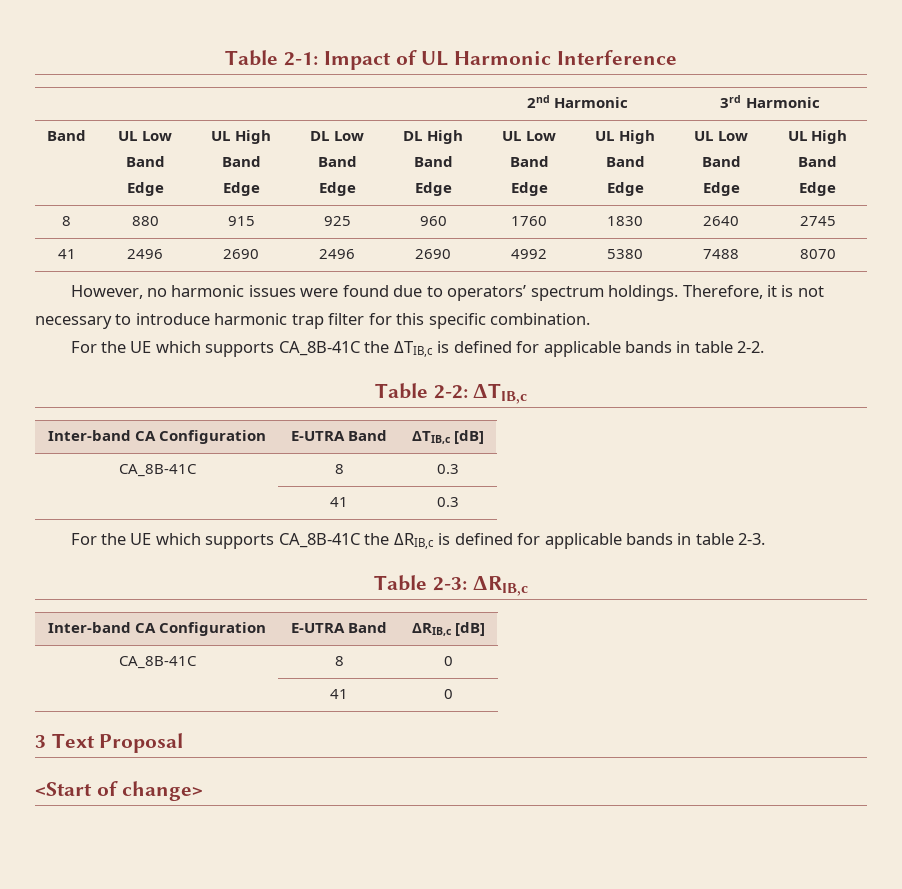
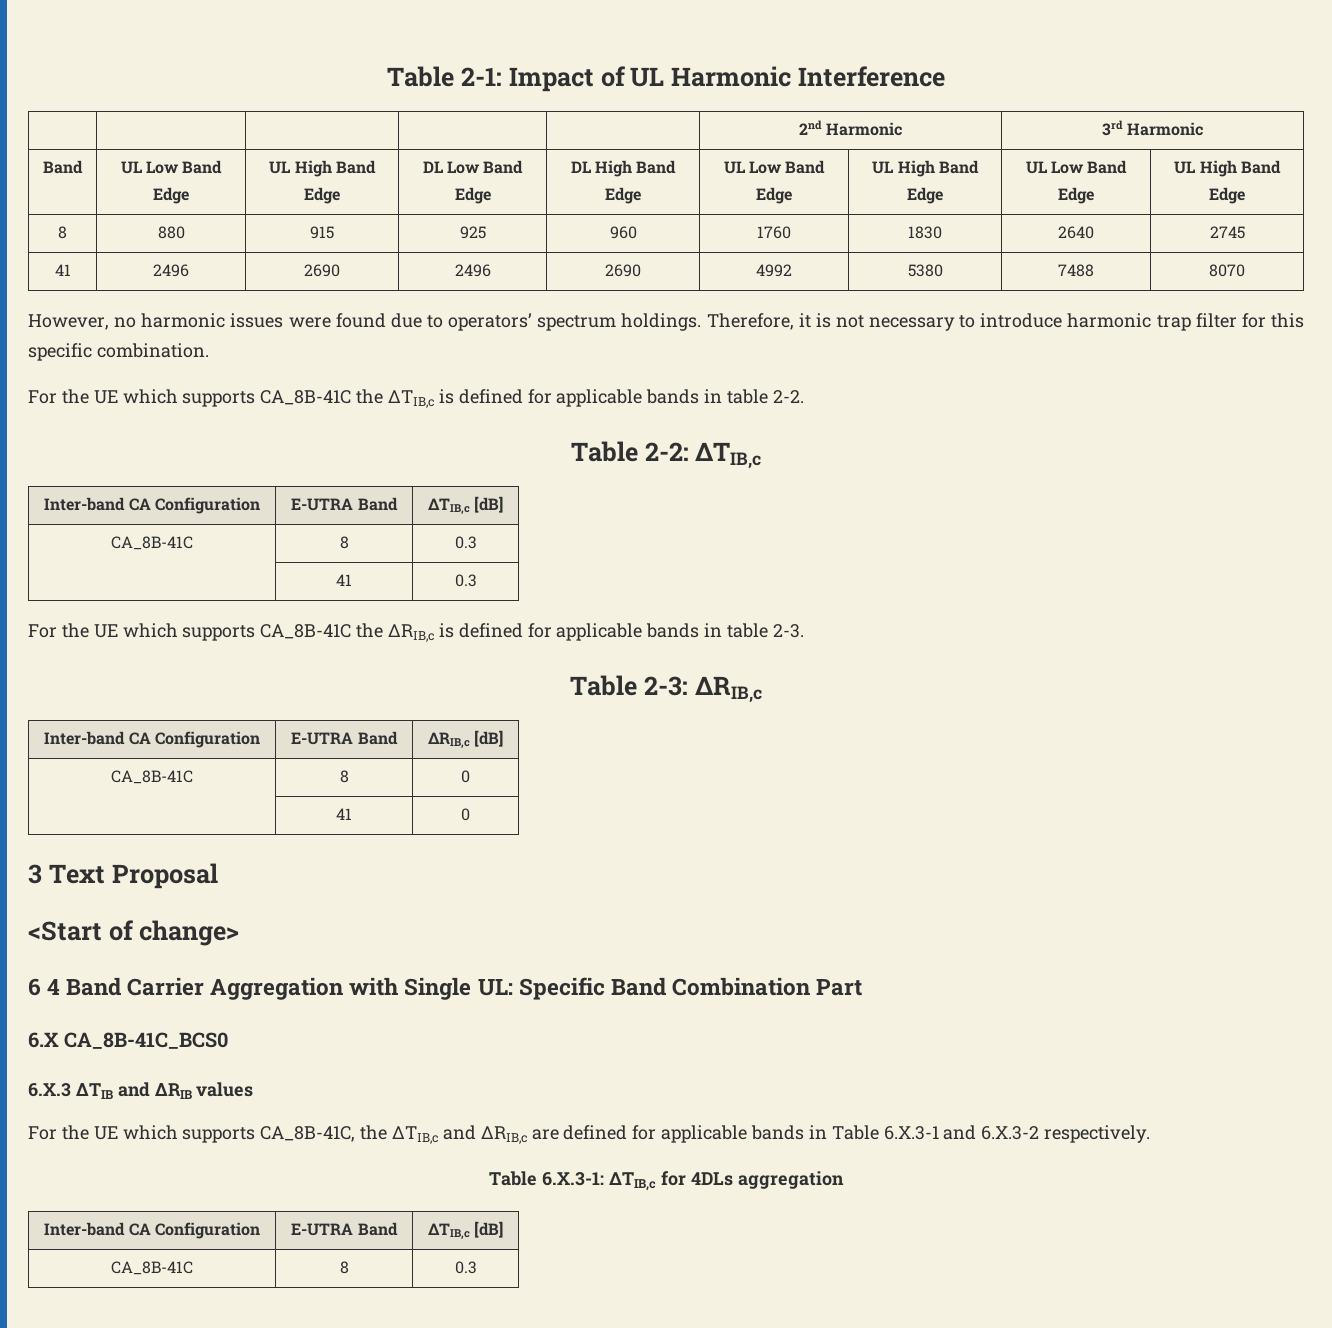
+ 6 4 Band Carrier Aggregation with Single UL: Specific Band Combination Part
+ 6.X CA_8B-41C_BCS0
+ 6.X.3 ∆TIB and ∆RIB values
+ For the UE which supports CA_8B-41C, the ΔTIB,c and ΔRIB,c are defined for applicable bands in Table 6.X.3-1 and 6.X.3-2 respectively.
+ Table 6.X.3-1: ΔTIB,c for 4DLs aggregation
+ Inter-band CA Configuration | E-UTRA Band | ΔTIB,c [dB]
+ CA_8B-41C | 8 | 0.3

